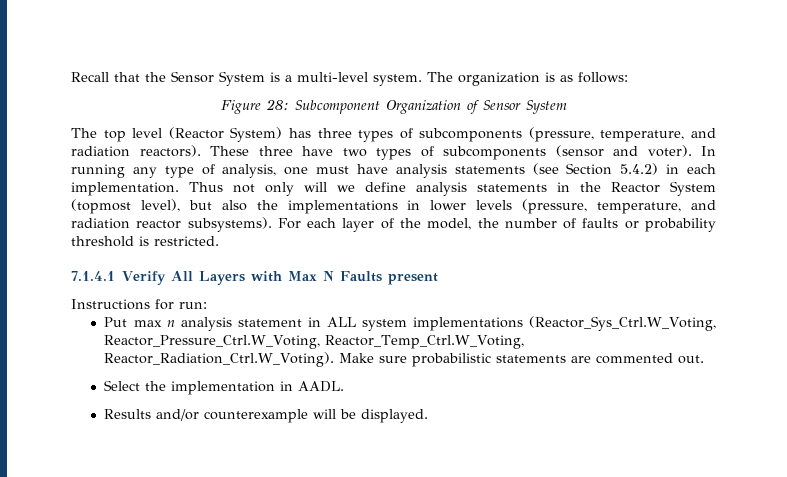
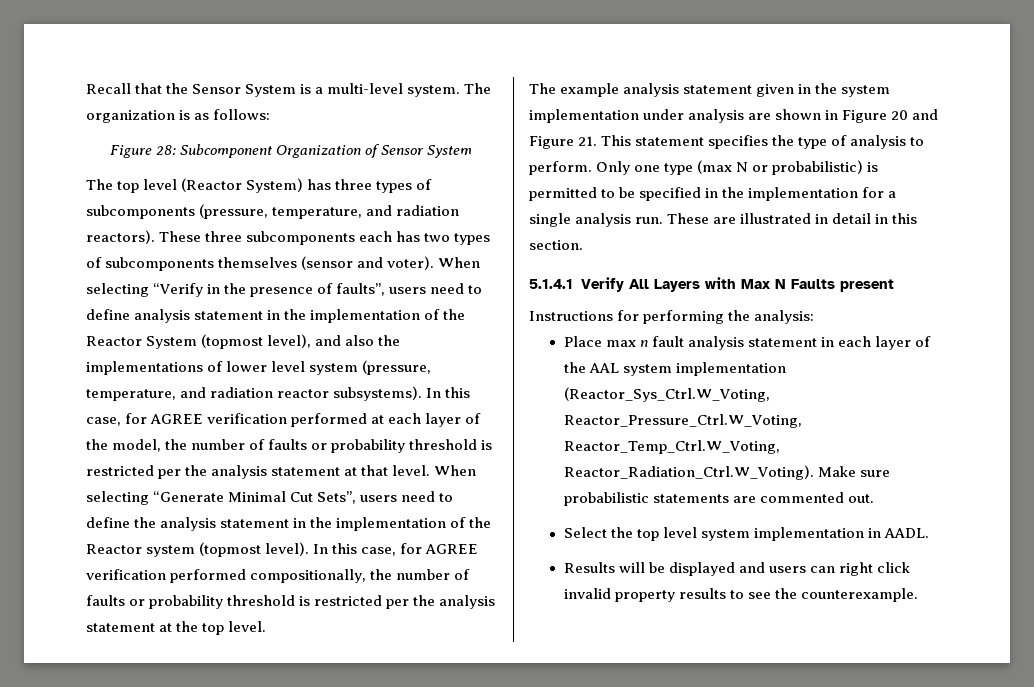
- These three have two types of subcomponents (sensor and voter).
+ These three subcomponents each has two types of subcomponents themselves (sensor and voter).
- In running any type of analysis, one must have analysis statements (see Section 5.4.2) in each implementation. Thus not only will we define analysis statements in the Reactor System (topmost level), but also the implementations in lower levels (pressure, temperature, and radiation reactor subsystems).
+ When selecting “Verify in the presence of faults”, users need to define analysis statement in the implementation of the Reactor System (topmost level), and also the implementations of lower level system (pressure, temperature, and radiation reactor subsystems).
- For each layer of the model, the number of faults or probability threshold is restricted.
- 7.1.4.1 Verify All Layers with Max N Faults present
+ In this case, for AGREE verification performed at each layer of the model, the number of faults or probability threshold is restricted per the analysis statement at that level. When selecting “Generate Minimal Cut Sets”, users need to define the analysis statement in the implementation of the Reactor system (topmost level). In this case, for AGREE verification performed compositionally, the number of faults or probability threshold is restricted per the analysis statement at the top level.
+ The example analysis statement given in the system implementation under analysis are shown in Figure 20 and Figure 21. This statement specifies the type of analysis to perform. Only one type (max N or probabilistic) is permitted to be specified in the implementation for a single analysis run. These are illustrated in detail in this section.
+ 5.1.4.1 Verify All Layers with Max N Faults present
- Instructions for run:
- Put max n analysis statement in ALL system implementations (Reactor_Sys_Ctrl.W_Voting, Reactor_Pressure_Ctrl.W_Voting, Reactor_Temp_Ctrl.W_Voting, Reactor_Radiation_Ctrl.W_Voting). Make sure probabilistic statements are commented out.
+ Instructions for performing the analysis:
+ Place max n fault analysis statement in each layer of the AAL system implementation (Reactor_Sys_Ctrl.W_Voting, Reactor_Pressure_Ctrl.W_Voting, Reactor_Temp_Ctrl.W_Voting, Reactor_Radiation_Ctrl.W_Voting). Make sure probabilistic statements are commented out.
- Select the implementation in AADL.
+ Select the top level system implementation in AADL.
- Results and/or counterexample will be displayed.
+ Results will be displayed and users can right click invalid property results to see the counterexample.

